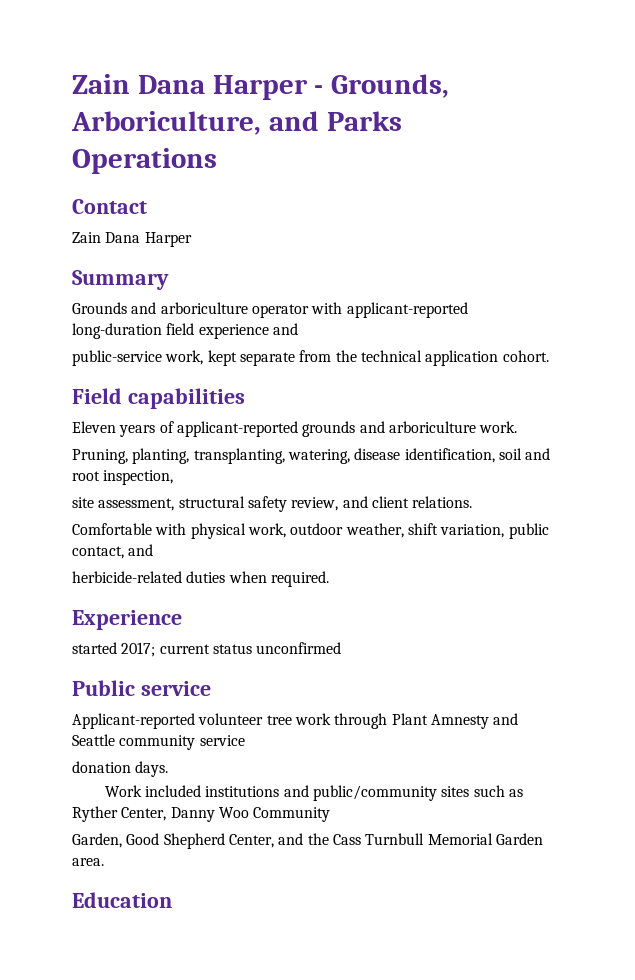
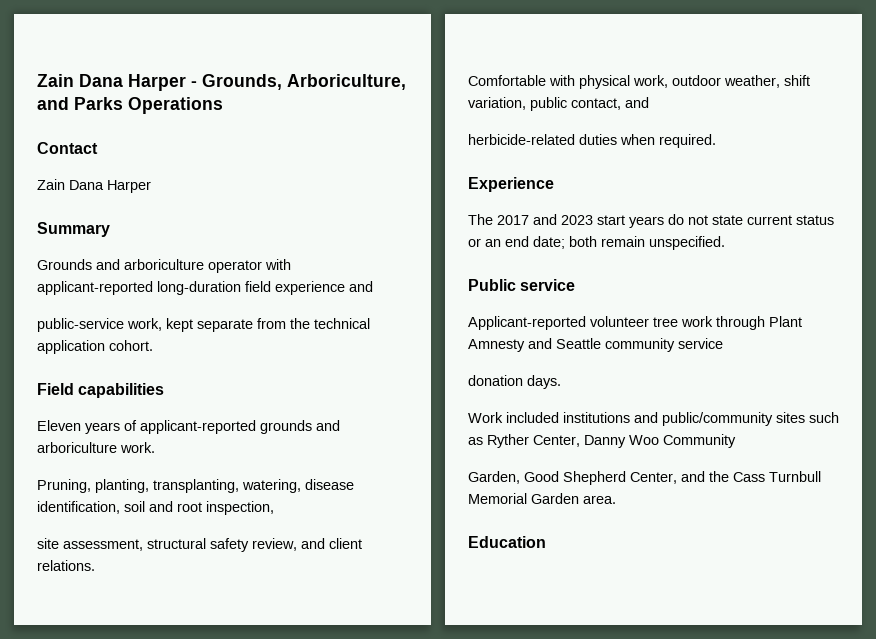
- started 2017; current status unconfirmed
+ The 2017 and 2023 start years do not state current status or an end date; both remain unspecified.

